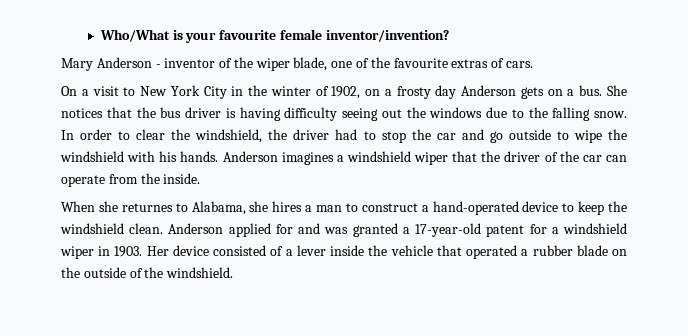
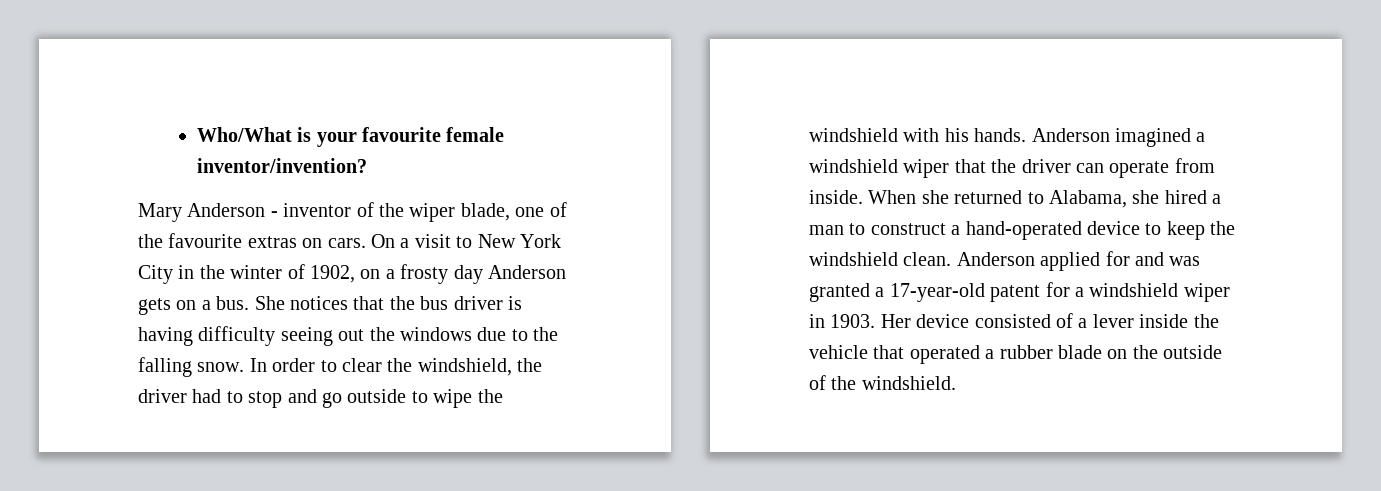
- Mary Anderson - inventor of the wiper blade, one of the favourite extras of cars.
- On a visit to New York City in the winter of 1902, on a frosty day Anderson gets on a bus.
+ Mary Anderson - inventor of the wiper blade, one of the favourite extras on cars. On a visit to New York City in the winter of 1902, on a frosty day Anderson gets on a bus.
- In order to clear the windshield, the driver had to stop the car and go outside to wipe the windshield with his hands.
+ In order to clear the windshield, the driver had to stop and go outside to wipe the windshield with his hands.
- Anderson imagines a windshield wiper that the driver of the car can operate from the inside.
- When she returnes to Alabama, she hires a man to construct a hand-operated device to keep the windshield clean.
+ Anderson imagined a windshield wiper that the driver can operate from inside. When she returned to Alabama, she hired a man to construct a hand-operated device to keep the windshield clean.

